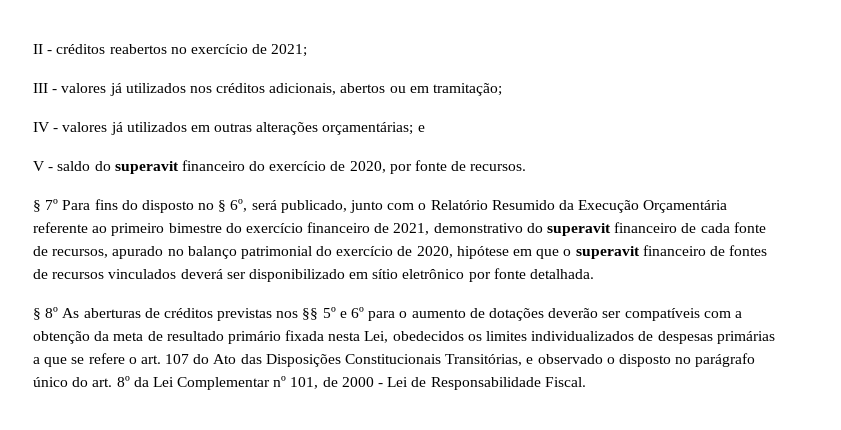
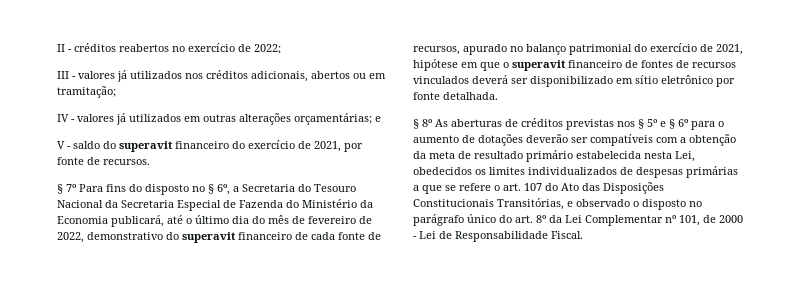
- II - créditos reabertos no exercício de 2021;
+ II - créditos reabertos no exercício de 2022;
- V - saldo do superavit financeiro do exercício de 2020, por fonte de recursos.
+ V - saldo do superavit financeiro do exercício de 2021, por fonte de recursos.
- § 7º Para fins do disposto no § 6º, será publicado, junto com o Relatório Resumido da Execução Orçamentária referente ao primeiro bimestre do exercício financeiro de 2021, demonstrativo do superavit financeiro de cada fonte de recursos, apurado no balanço patrimonial do exercício de 2020, hipótese em que o superavit financeiro de fontes de recursos vinculados deverá ser disponibilizado em sítio eletrônico por fonte detalhada.
+ § 7º Para fins do disposto no § 6º, a Secretaria do Tesouro Nacional da Secretaria Especial de Fazenda do Ministério da Economia publicará, até o último dia do mês de fevereiro de 2022, demonstrativo do superavit financeiro de cada fonte de recursos, apurado no balanço patrimonial do exercício de 2021, hipótese em que o superavit financeiro de fontes de recursos vinculados deverá ser disponibilizado em sítio eletrônico por fonte detalhada.
- § 8º As aberturas de créditos previstas nos §§ 5º e 6º para o aumento de dotações deverão ser compatíveis com a obtenção da meta de resultado primário fixada nesta Lei, obedecidos os limites individualizados de despesas primárias a que se refere o art. 107 do Ato das Disposições Constitucionais Transitórias, e observado o disposto no parágrafo único do art. 8º da Lei Complementar nº 101, de 2000 - Lei de Responsabilidade Fiscal.
+ § 8º As aberturas de créditos previstas nos § 5º e § 6º para o aumento de dotações deverão ser compatíveis com a obtenção da meta de resultado primário estabelecida nesta Lei, obedecidos os limites individualizados de despesas primárias a que se refere o art. 107 do Ato das Disposições Constitucionais Transitórias, e observado o disposto no parágrafo único do art. 8º da Lei Complementar nº 101, de 2000 - Lei de Responsabilidade Fiscal.

